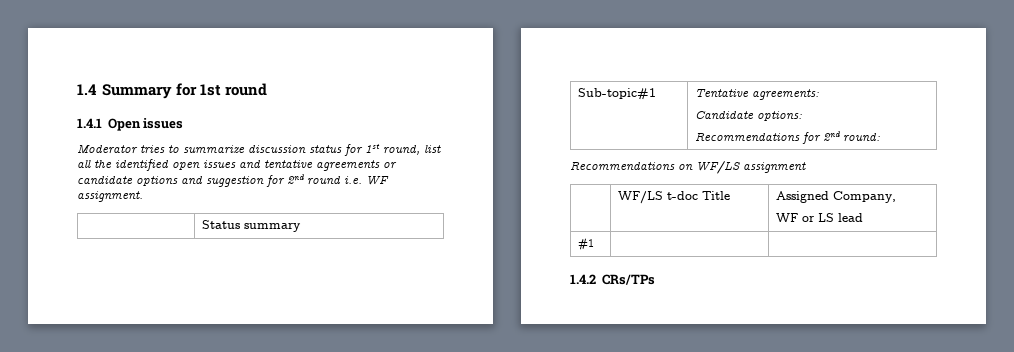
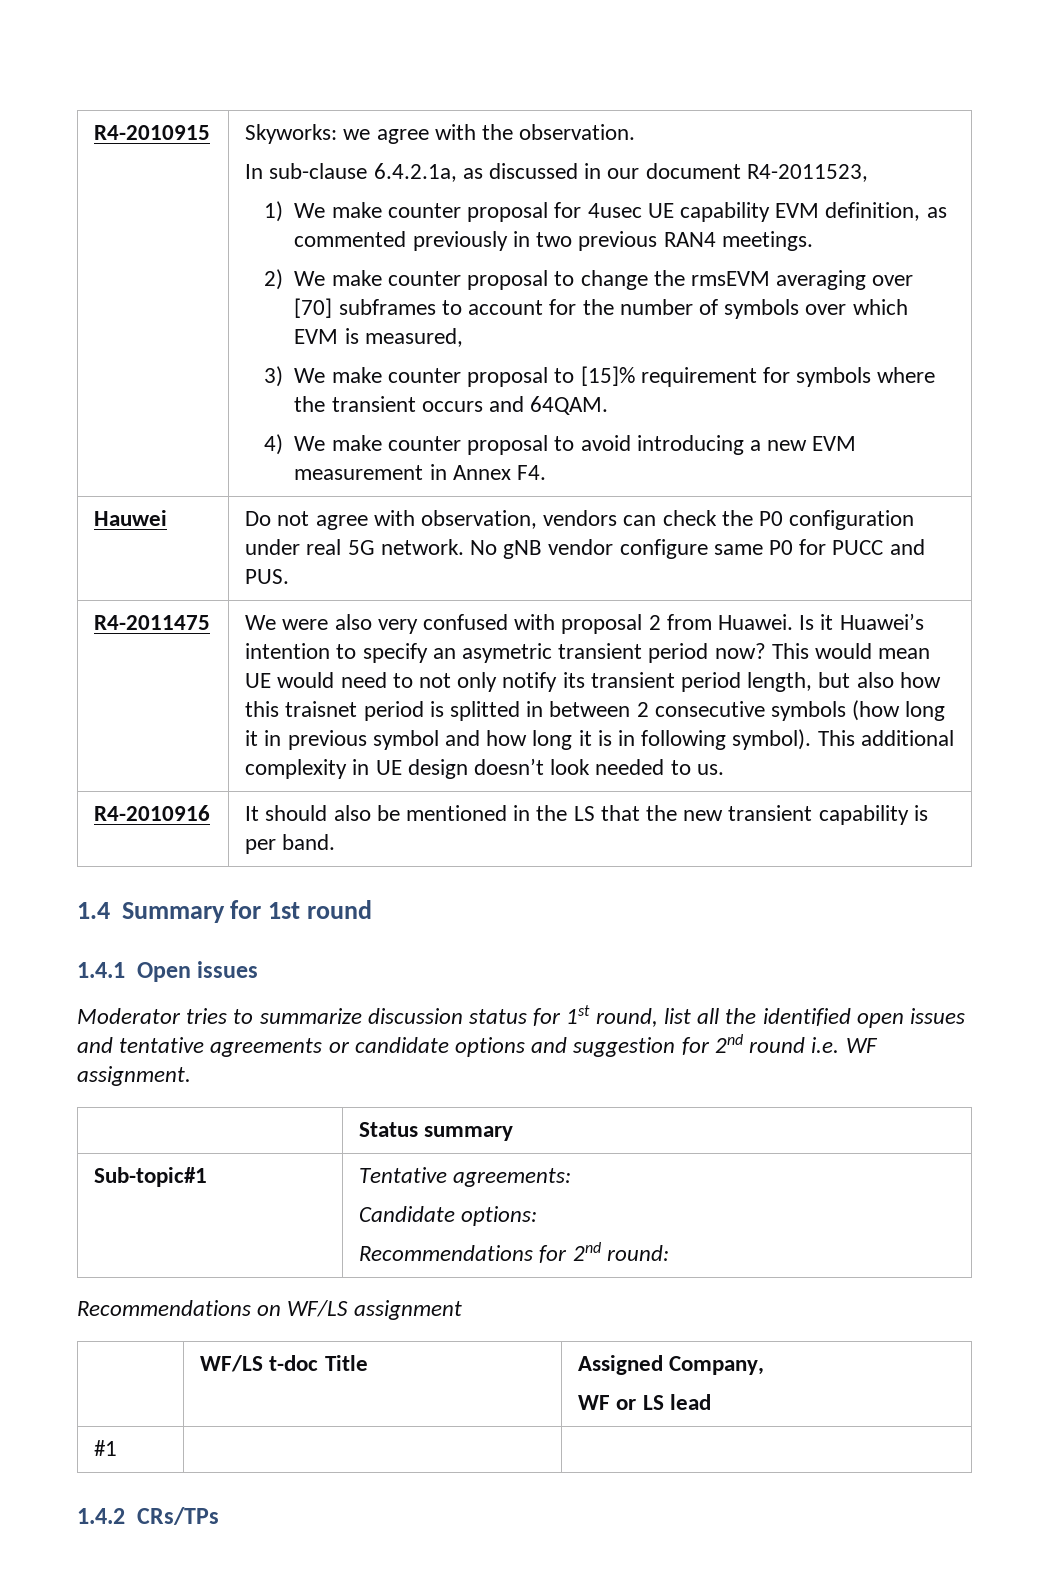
+ R4-2010915 | Skyworks: we agree with the observation.
+ In sub-clause 6.4.2.1a, as discussed in our document R4-2011523,
+ 1) We make counter proposal for 4usec UE capability EVM definition, as commented previously in two previous RAN4 meetings.
+ 2) We make counter proposal to change the rmsEVM averaging over [70] subframes to account for the number of symbols over which EVM is measured,
+ 3) We make counter proposal to [15]% requirement for symbols where the transient occurs and 64QAM.
+ 4) We make counter proposal to avoid introducing a new EVM measurement in Annex F4.
+ Hauwei | Do not agree with observation, vendors can check the P0 configuration under real 5G network. No gNB vendor configure same P0 for PUCC and PUS.
+ R4-2011475 | We were also very confused with proposal 2 from Huawei. Is it Huawei’s intention to specify an asymetric transient period now? This would mean UE would need to not only notify its transient period length, but also how this traisnet period is splitted in between 2 consecutive symbols (how long it in previous symbol and how long it is in following symbol). This additional complexity in UE design doesn’t look needed to us.
+ R4-2010916 | It should also be mentioned in the LS that the new transient capability is per band.

